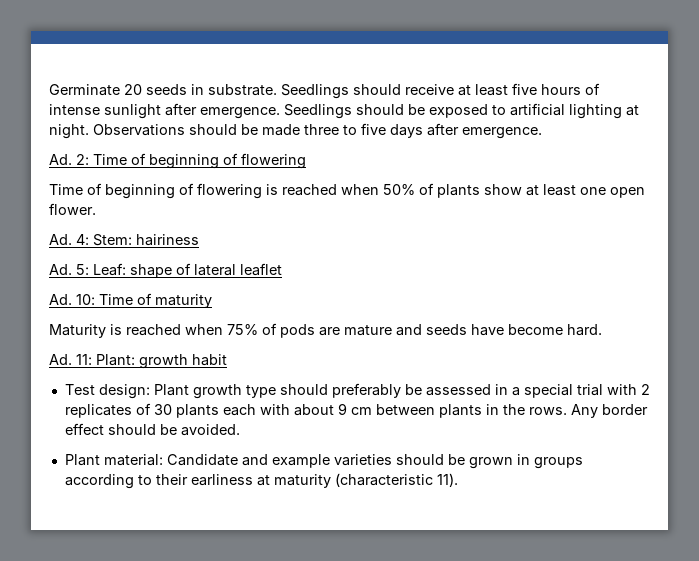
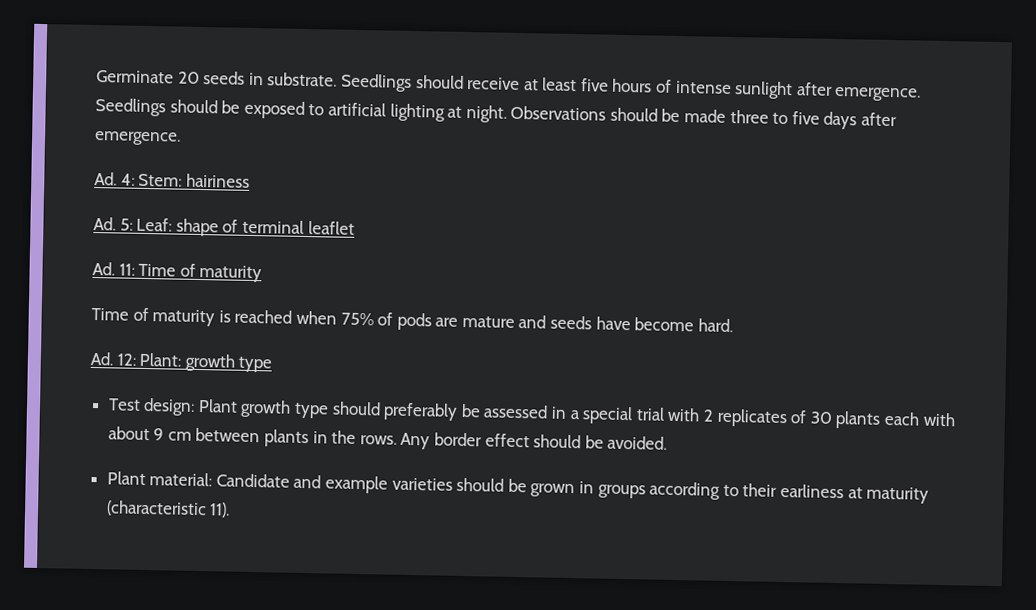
- Ad. 2: Time of beginning of flowering
- Time of beginning of flowering is reached when 50% of plants show at least one open flower.
- Ad. 5: Leaf: shape of lateral leaflet
+ Ad. 5: Leaf: shape of terminal leaflet
- Ad. 10: Time of maturity
+ Ad. 11: Time of maturity
- Maturity is reached when 75% of pods are mature and seeds have become hard.
+ Time of maturity is reached when 75% of pods are mature and seeds have become hard.
- Ad. 11: Plant: growth habit
+ Ad. 12: Plant: growth type

